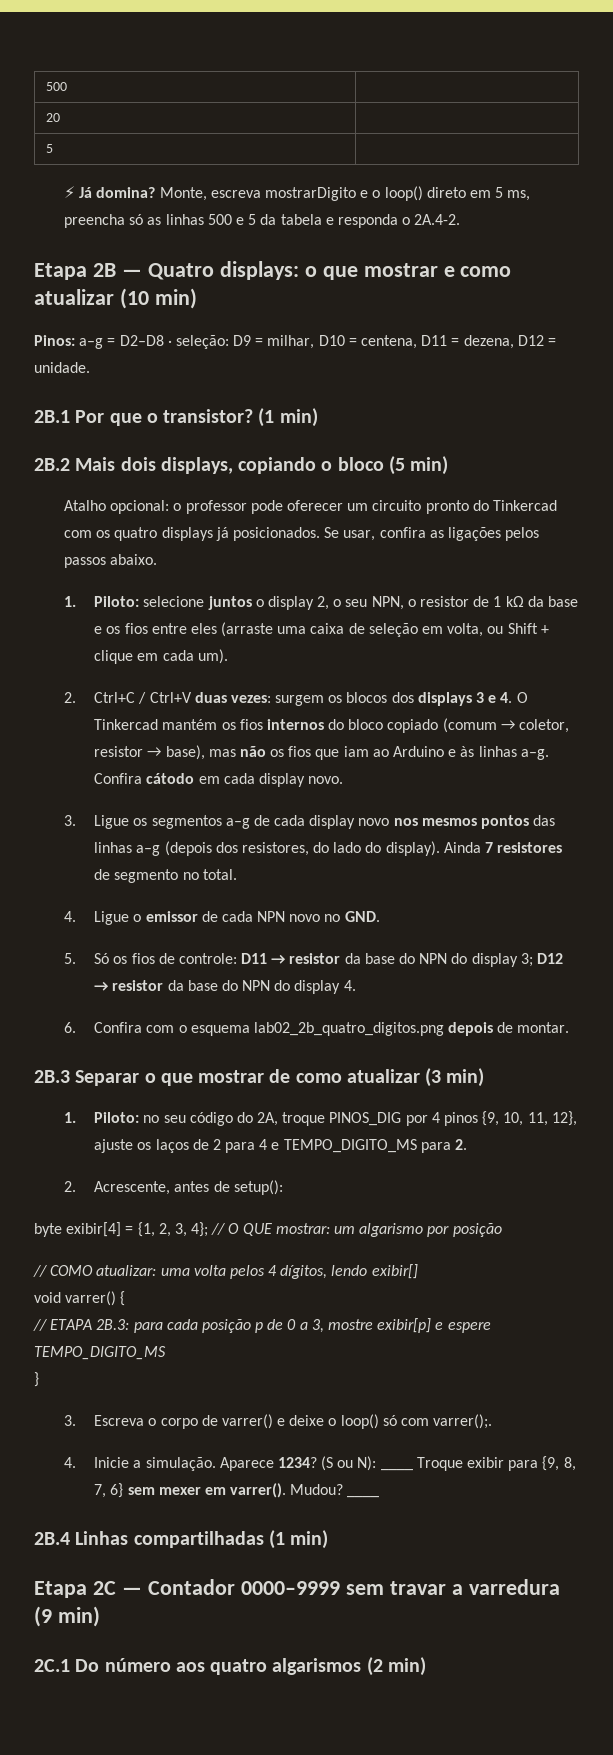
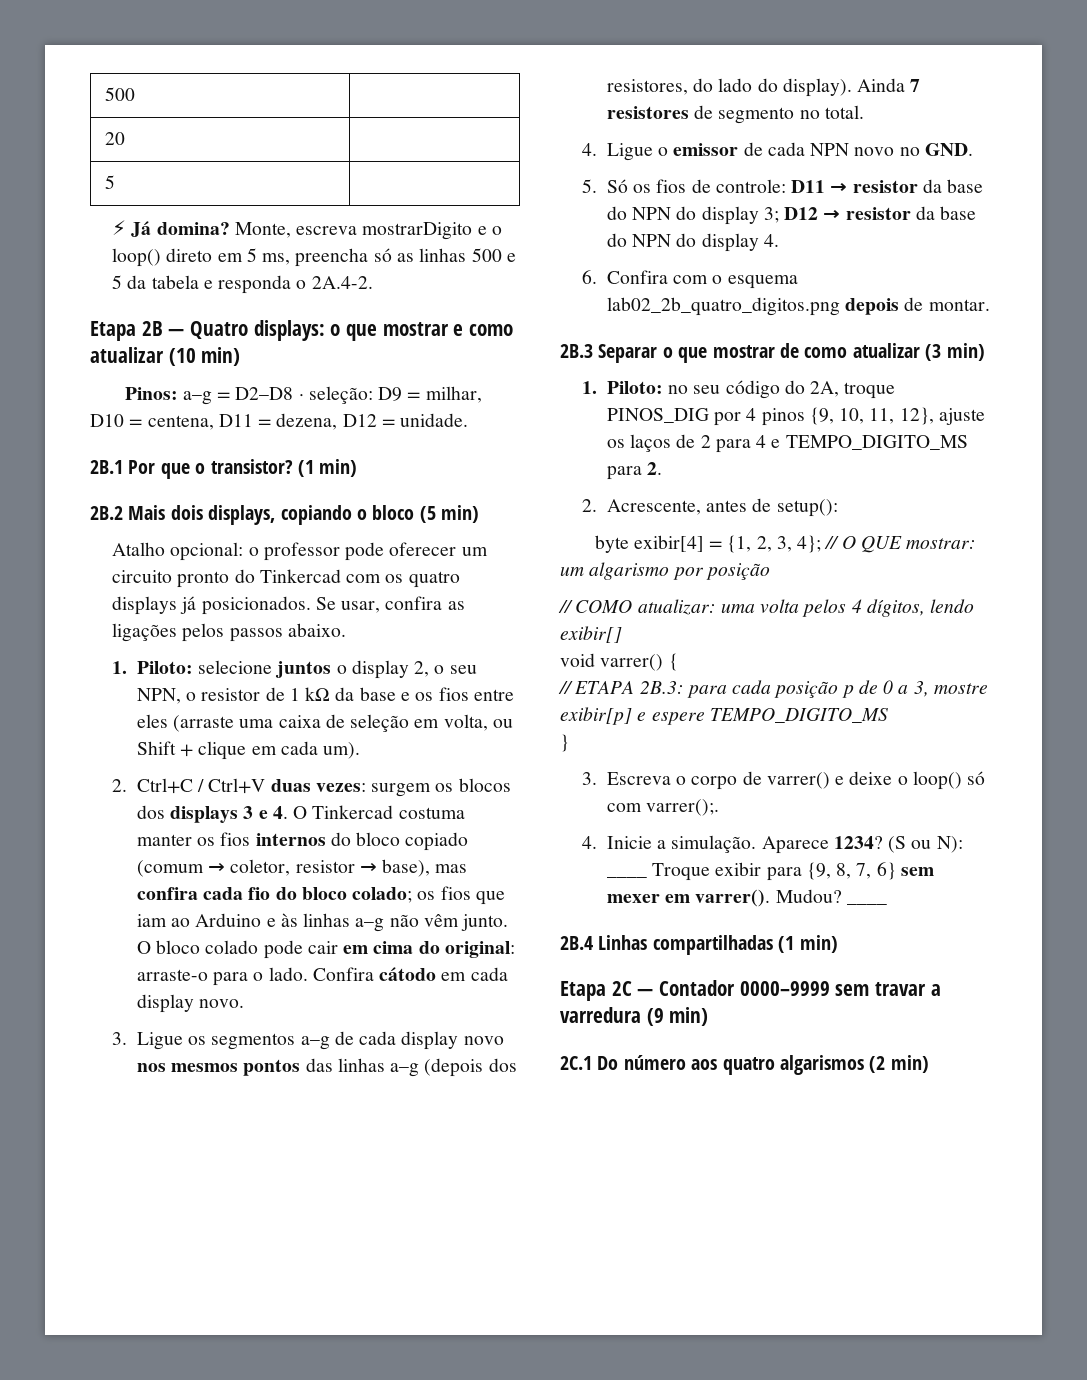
- 2. Ctrl+C / Ctrl+V duas vezes: surgem os blocos dos displays 3 e 4. O Tinkercad mantém os fios internos do bloco copiado (comum → coletor, resistor → base), mas não os fios que iam ao Arduino e às linhas a–g.
+ 2. Ctrl+C / Ctrl+V duas vezes: surgem os blocos dos displays 3 e 4. O Tinkercad costuma manter os fios internos do bloco copiado (comum → coletor, resistor → base), mas confira cada fio do bloco colado; os fios que iam ao Arduino e às linhas a–g não vêm junto. O bloco colado pode cair em cima do original: arraste-o para o lado.

